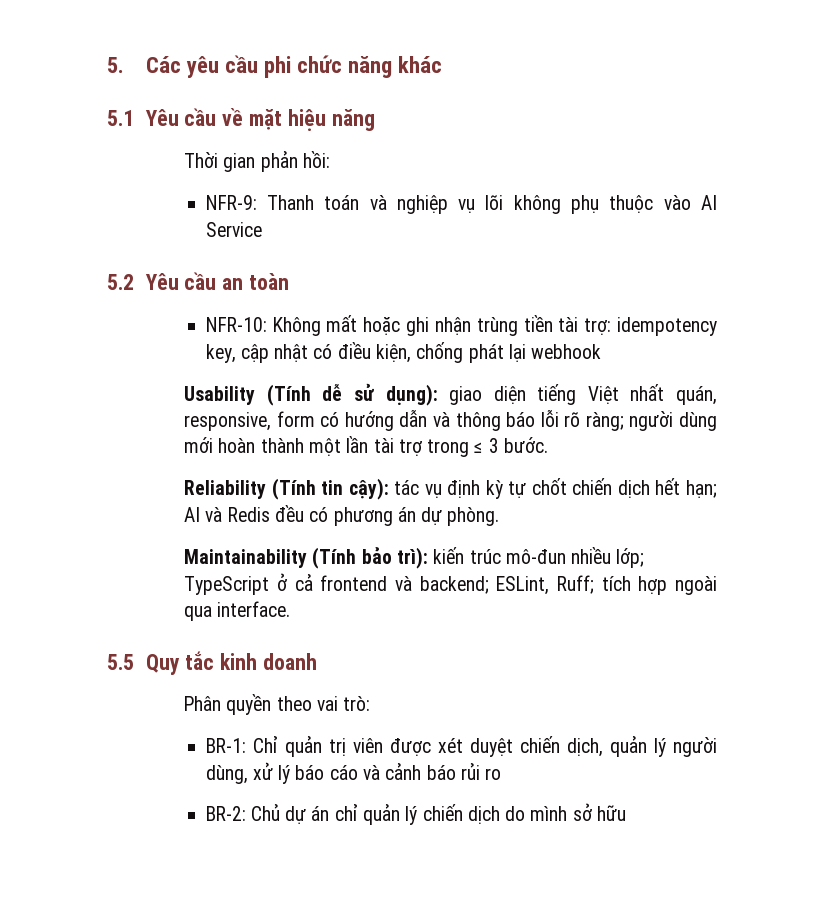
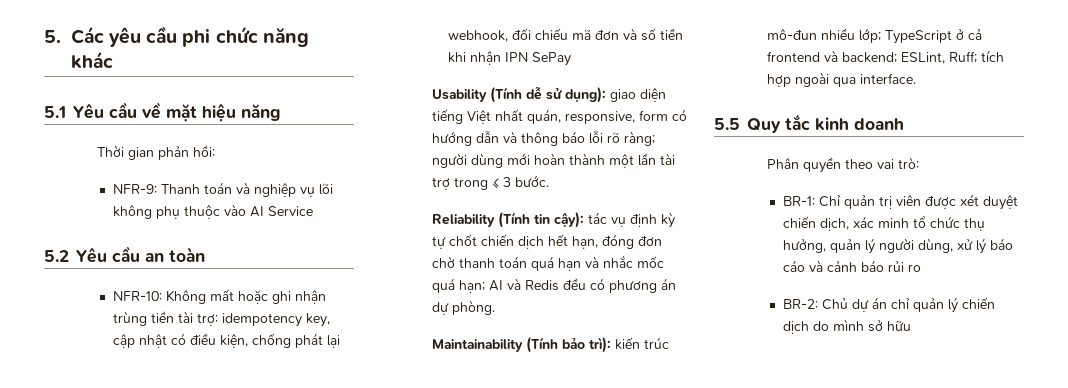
- NFR-10: Không mất hoặc ghi nhận trùng tiền tài trợ: idempotency key, cập nhật có điều kiện, chống phát lại webhook
+ NFR-10: Không mất hoặc ghi nhận trùng tiền tài trợ: idempotency key, cập nhật có điều kiện, chống phát lại webhook, đối chiếu mã đơn và số tiền khi nhận IPN SePay
- Reliability (Tính tin cậy): tác vụ định kỳ tự chốt chiến dịch hết hạn; AI và Redis đều có phương án dự phòng.
+ Reliability (Tính tin cậy): tác vụ định kỳ tự chốt chiến dịch hết hạn, đóng đơn chờ thanh toán quá hạn và nhắc mốc quá hạn; AI và Redis đều có phương án dự phòng.
- BR-1: Chỉ quản trị viên được xét duyệt chiến dịch, quản lý người dùng, xử lý báo cáo và cảnh báo rủi ro
+ BR-1: Chỉ quản trị viên được xét duyệt chiến dịch, xác minh tổ chức thụ hưởng, quản lý người dùng, xử lý báo cáo và cảnh báo rủi ro

